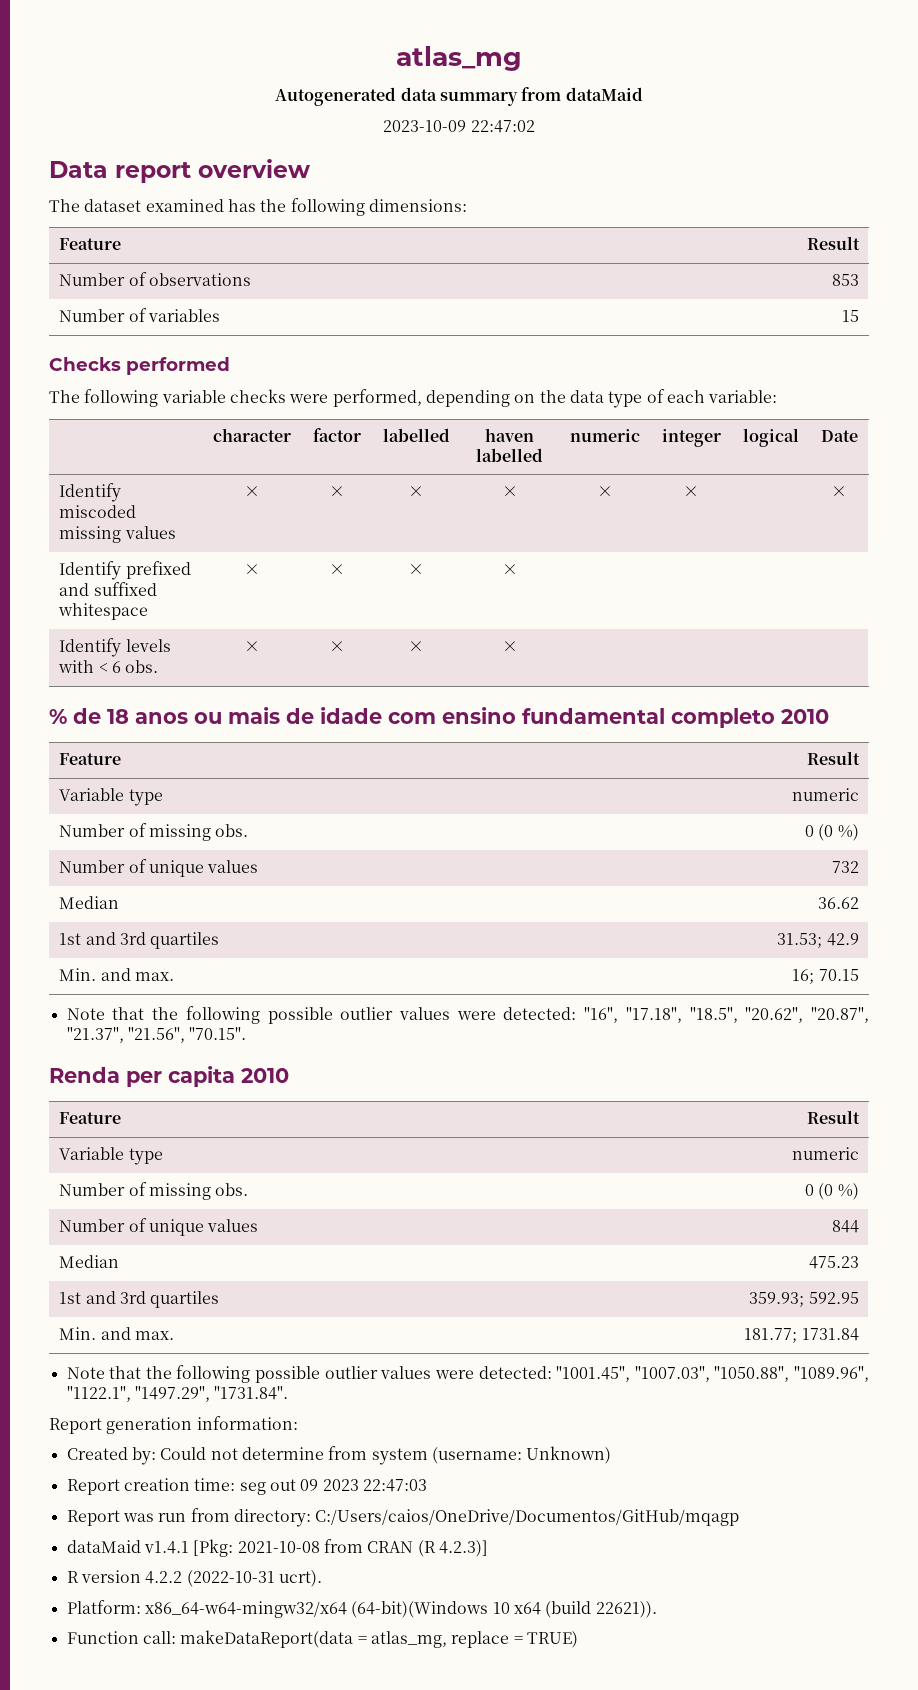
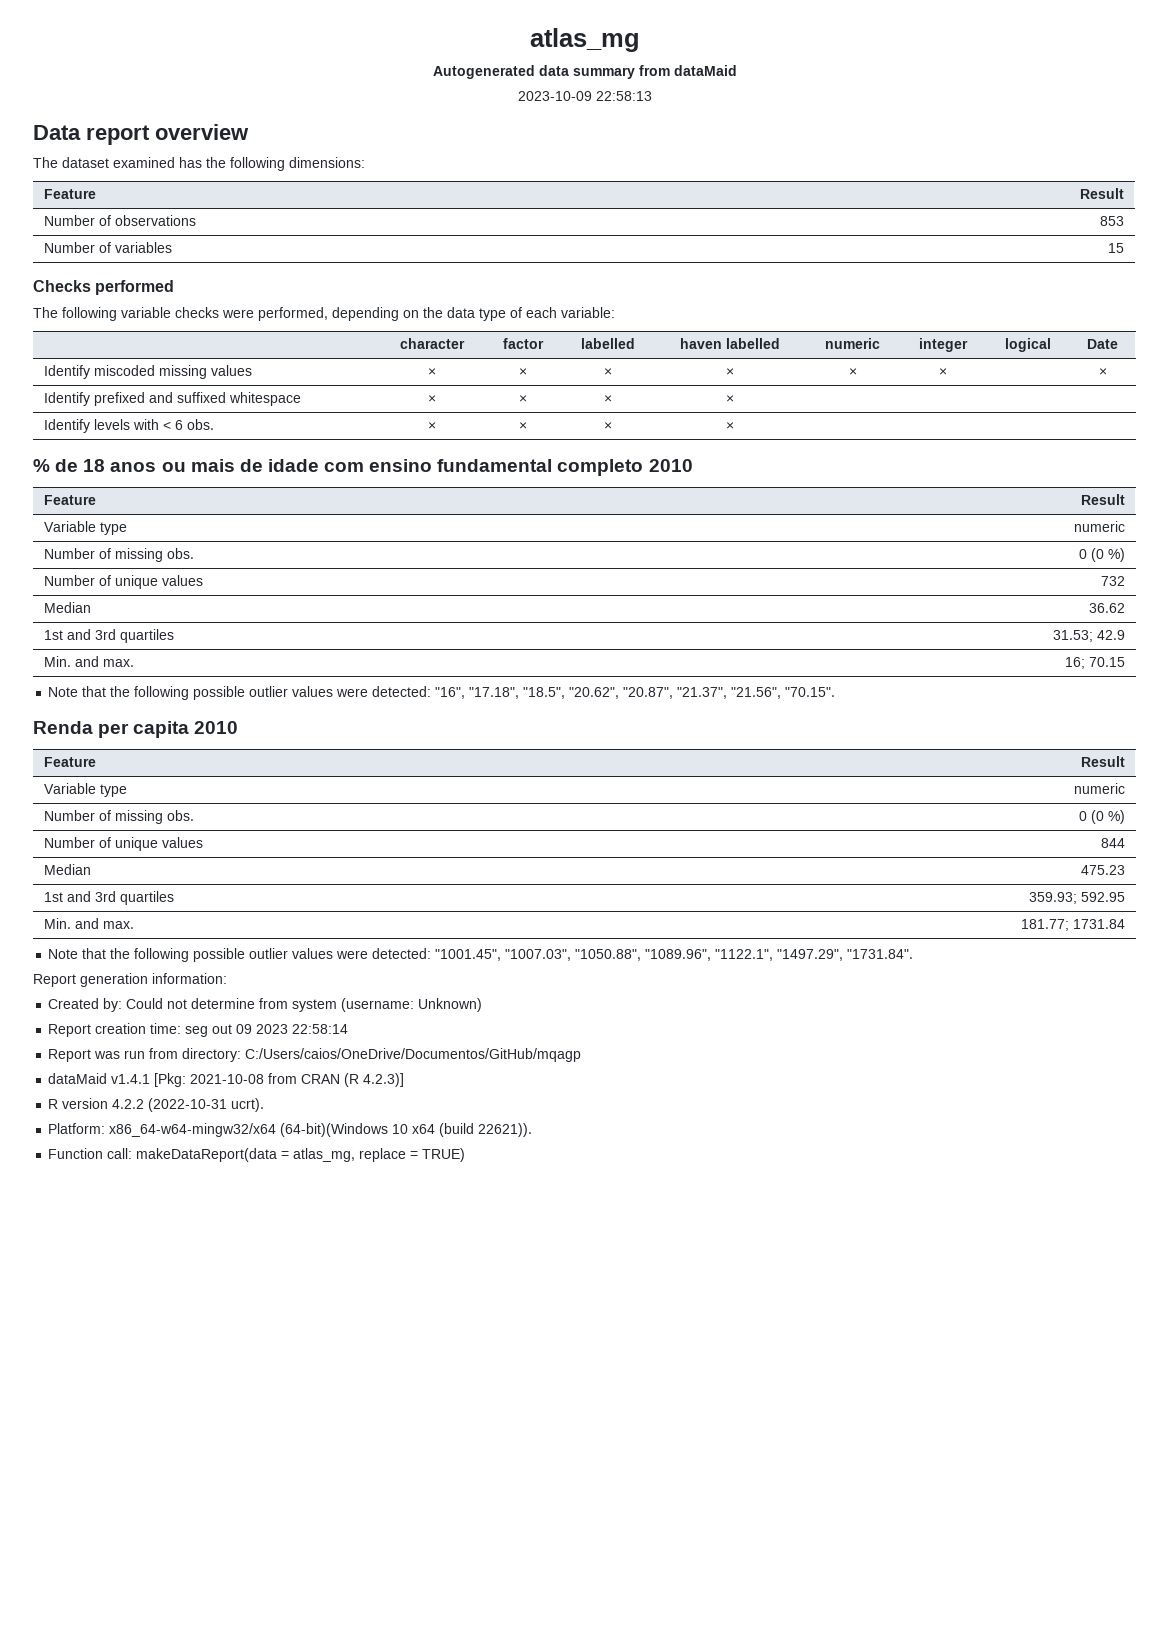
- 2023-10-09 22:47:02
+ 2023-10-09 22:58:13
- Report creation time: seg out 09 2023 22:47:03
+ Report creation time: seg out 09 2023 22:58:14

